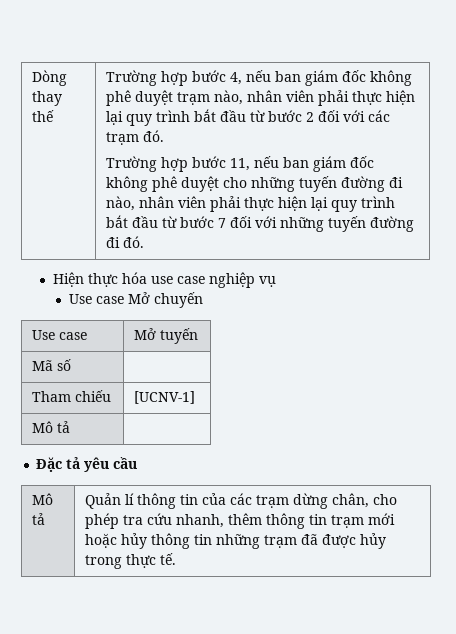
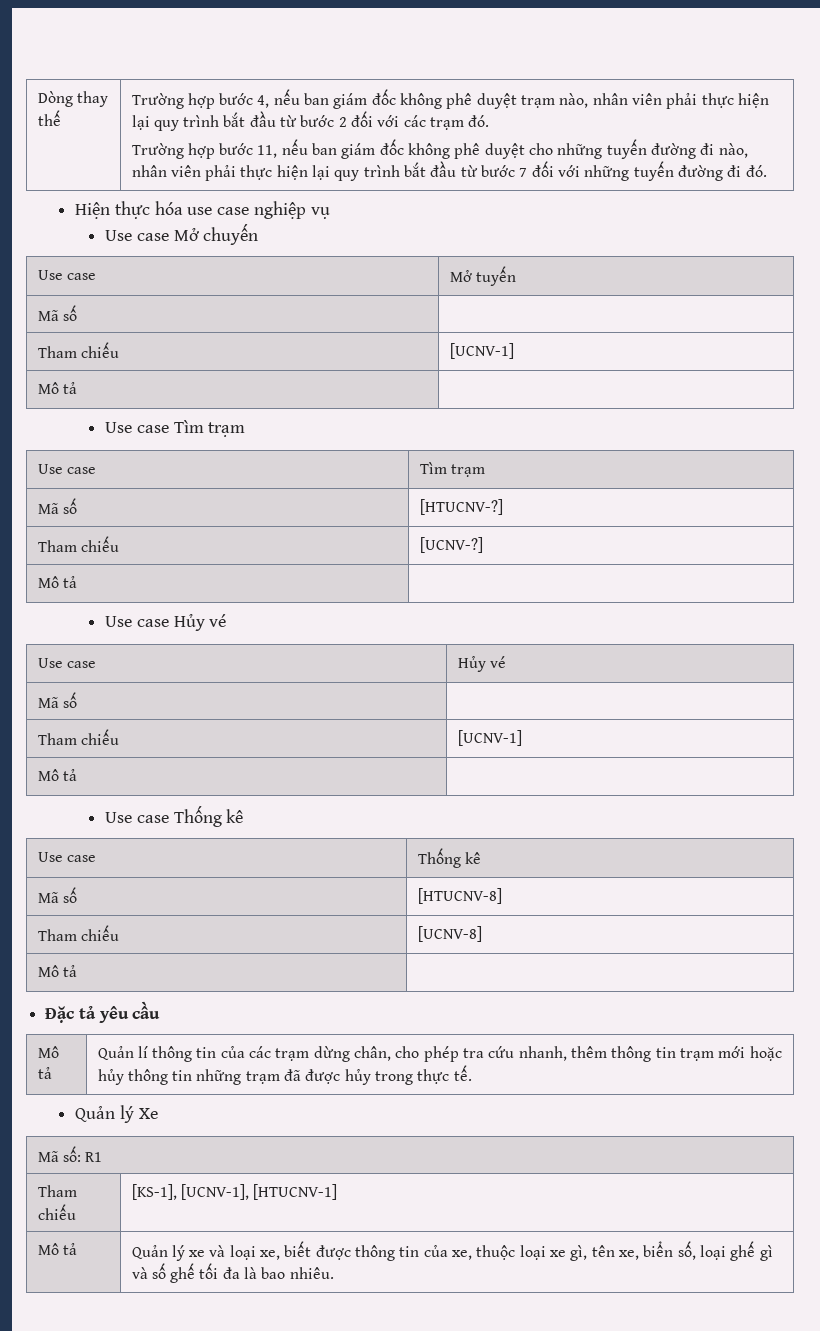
+ Use case Tìm trạm
+ Use case | Tìm trạm
+ Mã số | [HTUCNV-?]
+ Tham chiếu | [UCNV-?]
+ Mô tả |
+ Use case Hủy vé
+ Use case | Hủy vé
+ Mã số |
+ Tham chiếu | [UCNV-1]
+ Mô tả |
+ Use case Thống kê
+ Use case | Thống kê
+ Mã số | [HTUCNV-8]
+ Tham chiếu | [UCNV-8]
+ Mô tả |
+ Quản lý Xe
+ Mã số: R1
+ Tham chiếu | [KS-1], [UCNV-1], [HTUCNV-1]
+ Mô tả | Quản lý xe và loại xe, biết được thông tin của xe, thuộc loại xe gì, tên xe, biển số, loại ghế gì và số ghế tối đa là bao nhiêu.

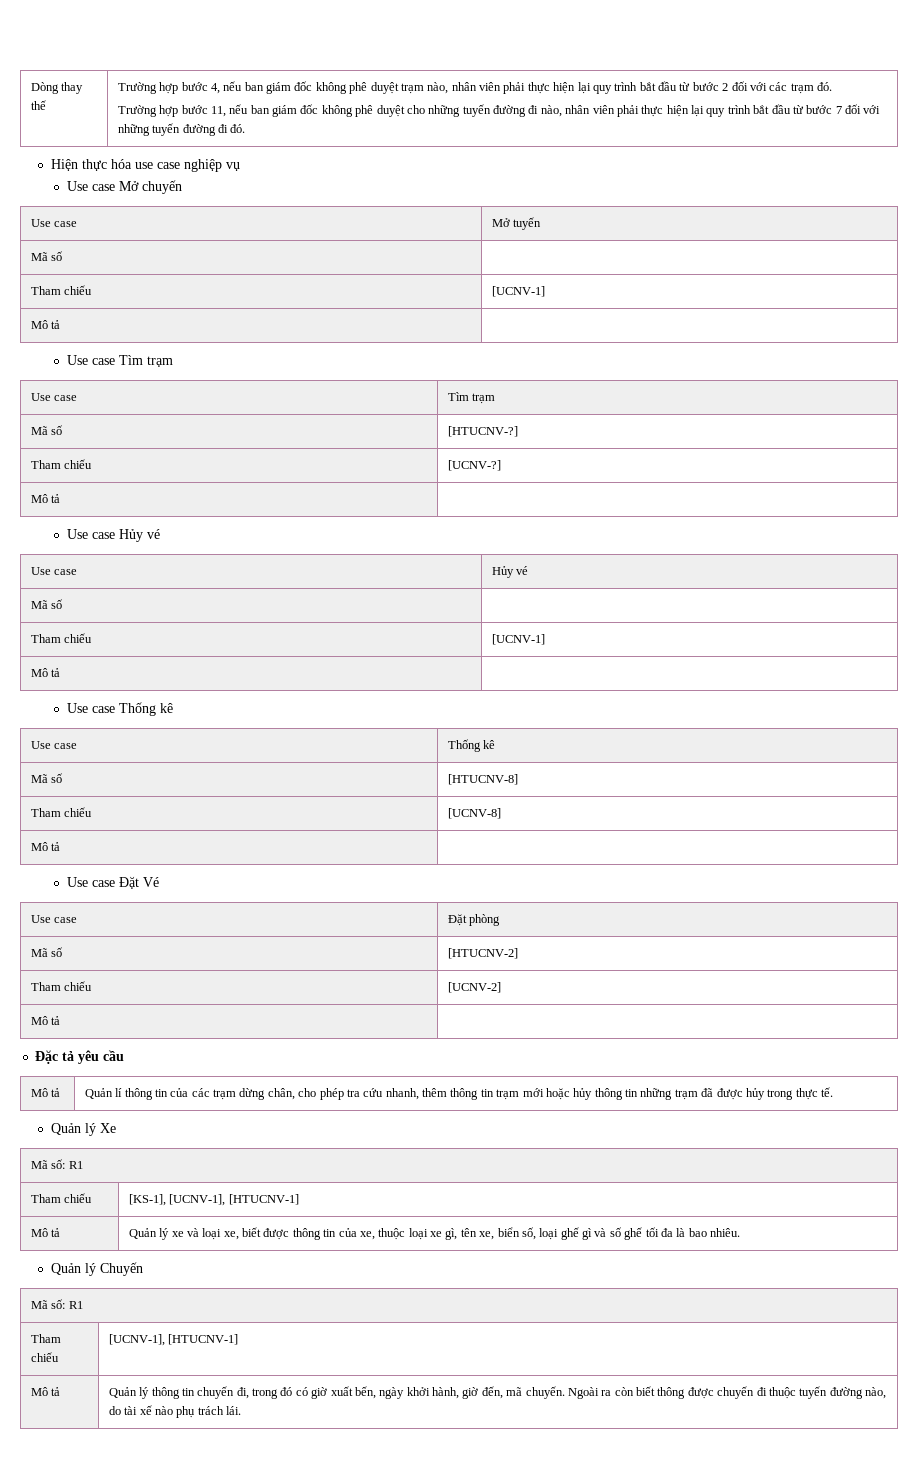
+ Use case Đặt Vé
+ Use case | Đặt phòng
+ Mã số | [HTUCNV-2]
+ Tham chiếu | [UCNV-2]
+ Mô tả |
+ Quản lý Chuyến
+ Mã số: R1
+ Tham chiếu | [UCNV-1], [HTUCNV-1]
+ Mô tả | Quản lý thông tin chuyến đi, trong đó có giờ xuất bến, ngày khởi hành, giờ đến, mã chuyến. Ngoài ra còn biết thông được chuyến đi thuộc tuyến đường nào, do tài xế nào phụ trách lái.

